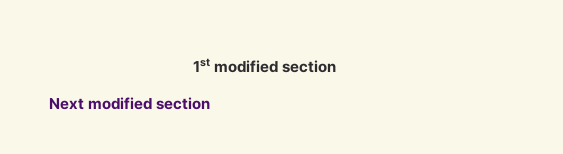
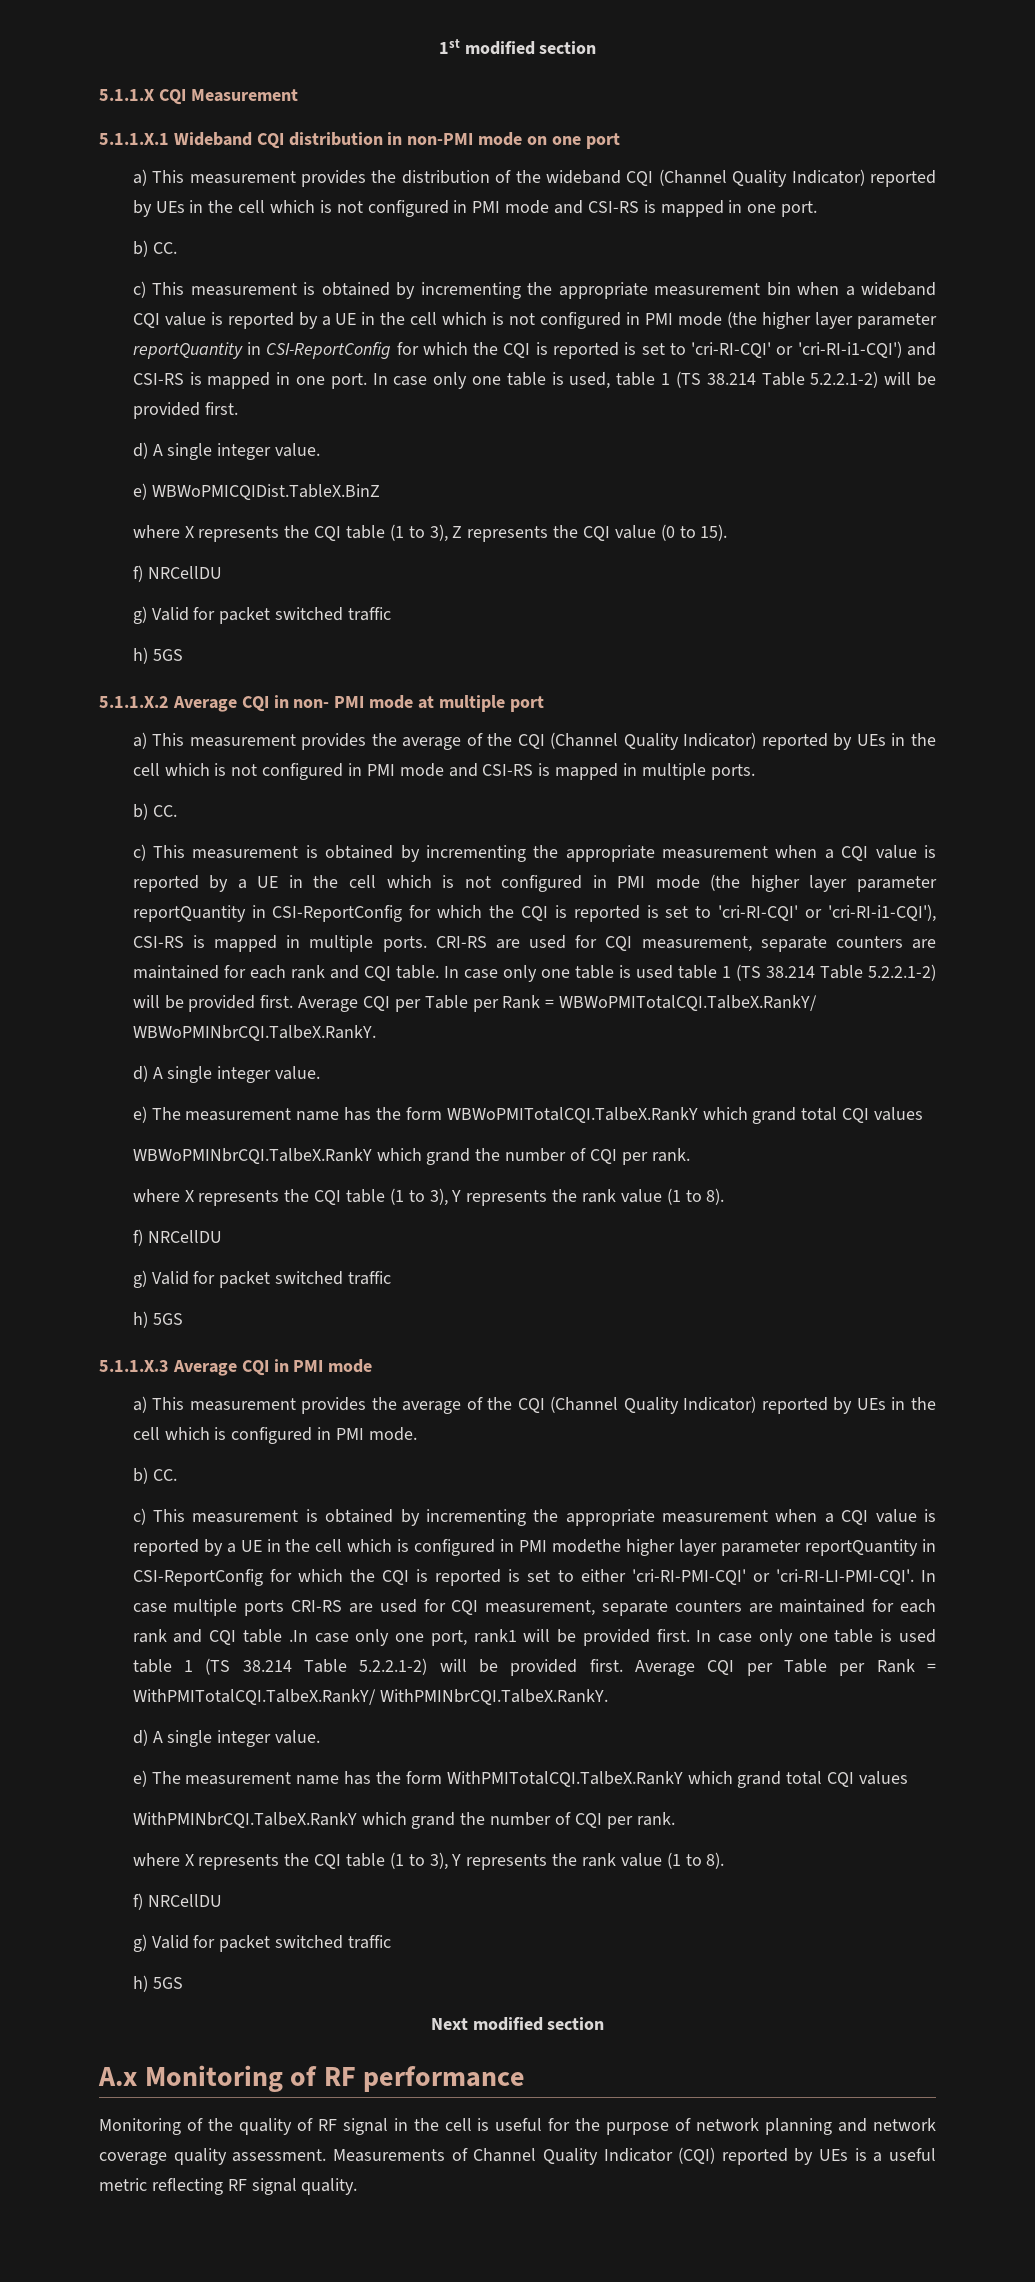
+ 5.1.1.X CQI Measurement
+ 5.1.1.X.1 Wideband CQI distribution in non-PMI mode on one port
+ a) This measurement provides the distribution of the wideband CQI (Channel Quality Indicator) reported by UEs in the cell which is not configured in PMI mode and CSI-RS is mapped in one port.
+ b) CC.
+ c) This measurement is obtained by incrementing the appropriate measurement bin when a wideband CQI value is reported by a UE in the cell which is not configured in PMI mode (the higher layer parameter reportQuantity in CSI-ReportConfig for which the CQI is reported is set to 'cri-RI-CQI' or 'cri-RI-i1-CQI') and CSI-RS is mapped in one port. In case only one table is used, table 1 (TS 38.214 Table 5.2.2.1-2) will be provided first.
+ d) A single integer value.
+ e) WBWoPMICQIDist.TableX.BinZ
+ where X represents the CQI table (1 to 3), Z represents the CQI value (0 to 15).
+ f) NRCellDU
+ g) Valid for packet switched traffic
+ h) 5GS
+ 5.1.1.X.2 Average CQI in non- PMI mode at multiple port
+ a) This measurement provides the average of the CQI (Channel Quality Indicator) reported by UEs in the cell which is not configured in PMI mode and CSI-RS is mapped in multiple ports.
+ b) CC.
+ c) This measurement is obtained by incrementing the appropriate measurement when a CQI value is reported by a UE in the cell which is not configured in PMI mode (the higher layer parameter reportQuantity in CSI-ReportConfig for which the CQI is reported is set to 'cri-RI-CQI' or 'cri-RI-i1-CQI'), CSI-RS is mapped in multiple ports. CRI-RS are used for CQI measurement, separate counters are maintained for each rank and CQI table. In case only one table is used table 1 (TS 38.214 Table 5.2.2.1-2) will be provided first. Average CQI per Table per Rank = WBWoPMITotalCQI.TalbeX.RankY/ WBWoPMINbrCQI.TalbeX.RankY.
+ d) A single integer value.
+ e) The measurement name has the form WBWoPMITotalCQI.TalbeX.RankY which grand total CQI values
+ WBWoPMINbrCQI.TalbeX.RankY which grand the number of CQI per rank.
+ where X represents the CQI table (1 to 3), Y represents the rank value (1 to 8).
+ f) NRCellDU
+ g) Valid for packet switched traffic
+ h) 5GS
+ 5.1.1.X.3 Average CQI in PMI mode
+ a) This measurement provides the average of the CQI (Channel Quality Indicator) reported by UEs in the cell which is configured in PMI mode.
+ b) CC.
+ c) This measurement is obtained by incrementing the appropriate measurement when a CQI value is reported by a UE in the cell which is configured in PMI modethe higher layer parameter reportQuantity in CSI-ReportConfig for which the CQI is reported is set to either 'cri-RI-PMI-CQI' or 'cri-RI-LI-PMI-CQI'. In case multiple ports CRI-RS are used for CQI measurement, separate counters are maintained for each rank and CQI table .In case only one port, rank1 will be provided first. In case only one table is used table 1 (TS 38.214 Table 5.2.2.1-2) will be provided first. Average CQI per Table per Rank = WithPMITotalCQI.TalbeX.RankY/ WithPMINbrCQI.TalbeX.RankY.
+ d) A single integer value.
+ e) The measurement name has the form WithPMITotalCQI.TalbeX.RankY which grand total CQI values
+ WithPMINbrCQI.TalbeX.RankY which grand the number of CQI per rank.
+ where X represents the CQI table (1 to 3), Y represents the rank value (1 to 8).
+ f) NRCellDU
+ g) Valid for packet switched traffic
+ h) 5GS
  Next modified section
+ A.x Monitoring of RF performance
+ Monitoring of the quality of RF signal in the cell is useful for the purpose of network planning and network coverage quality assessment. Measurements of Channel Quality Indicator (CQI) reported by UEs is a useful metric reflecting RF signal quality.

